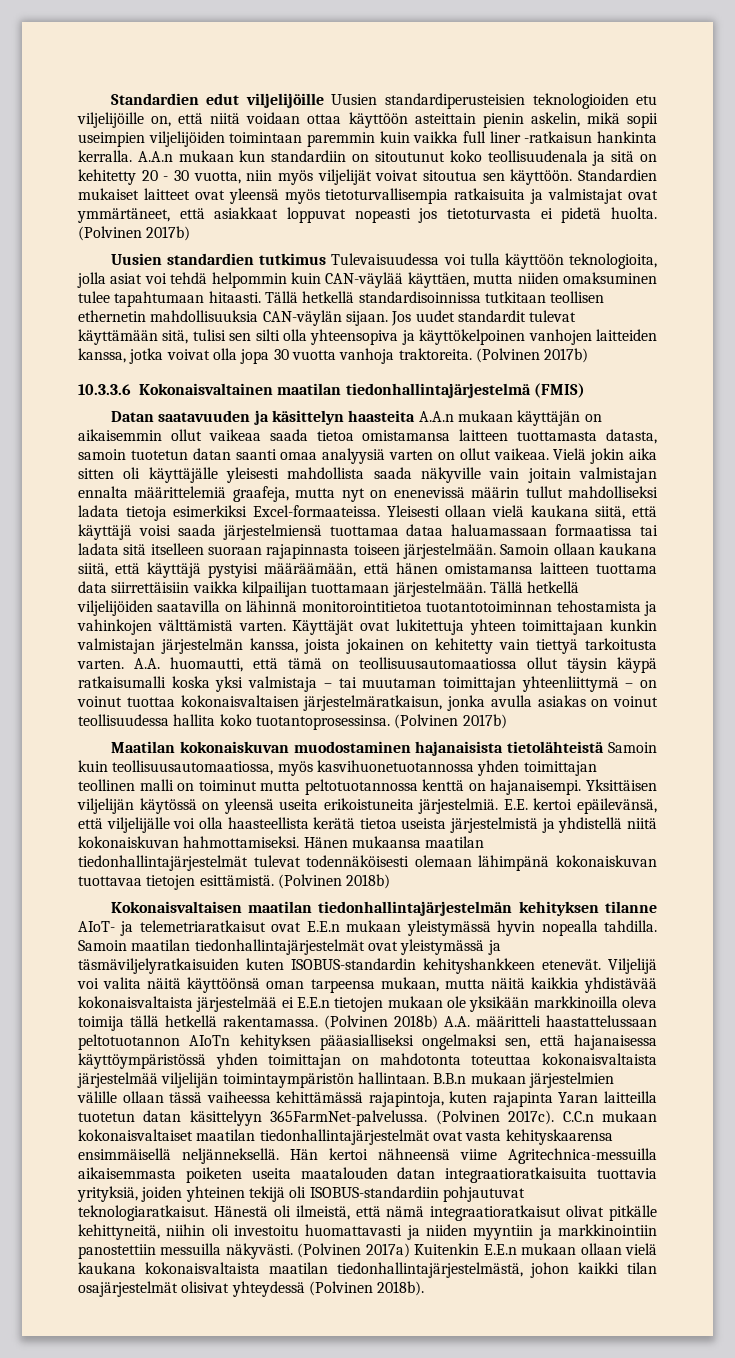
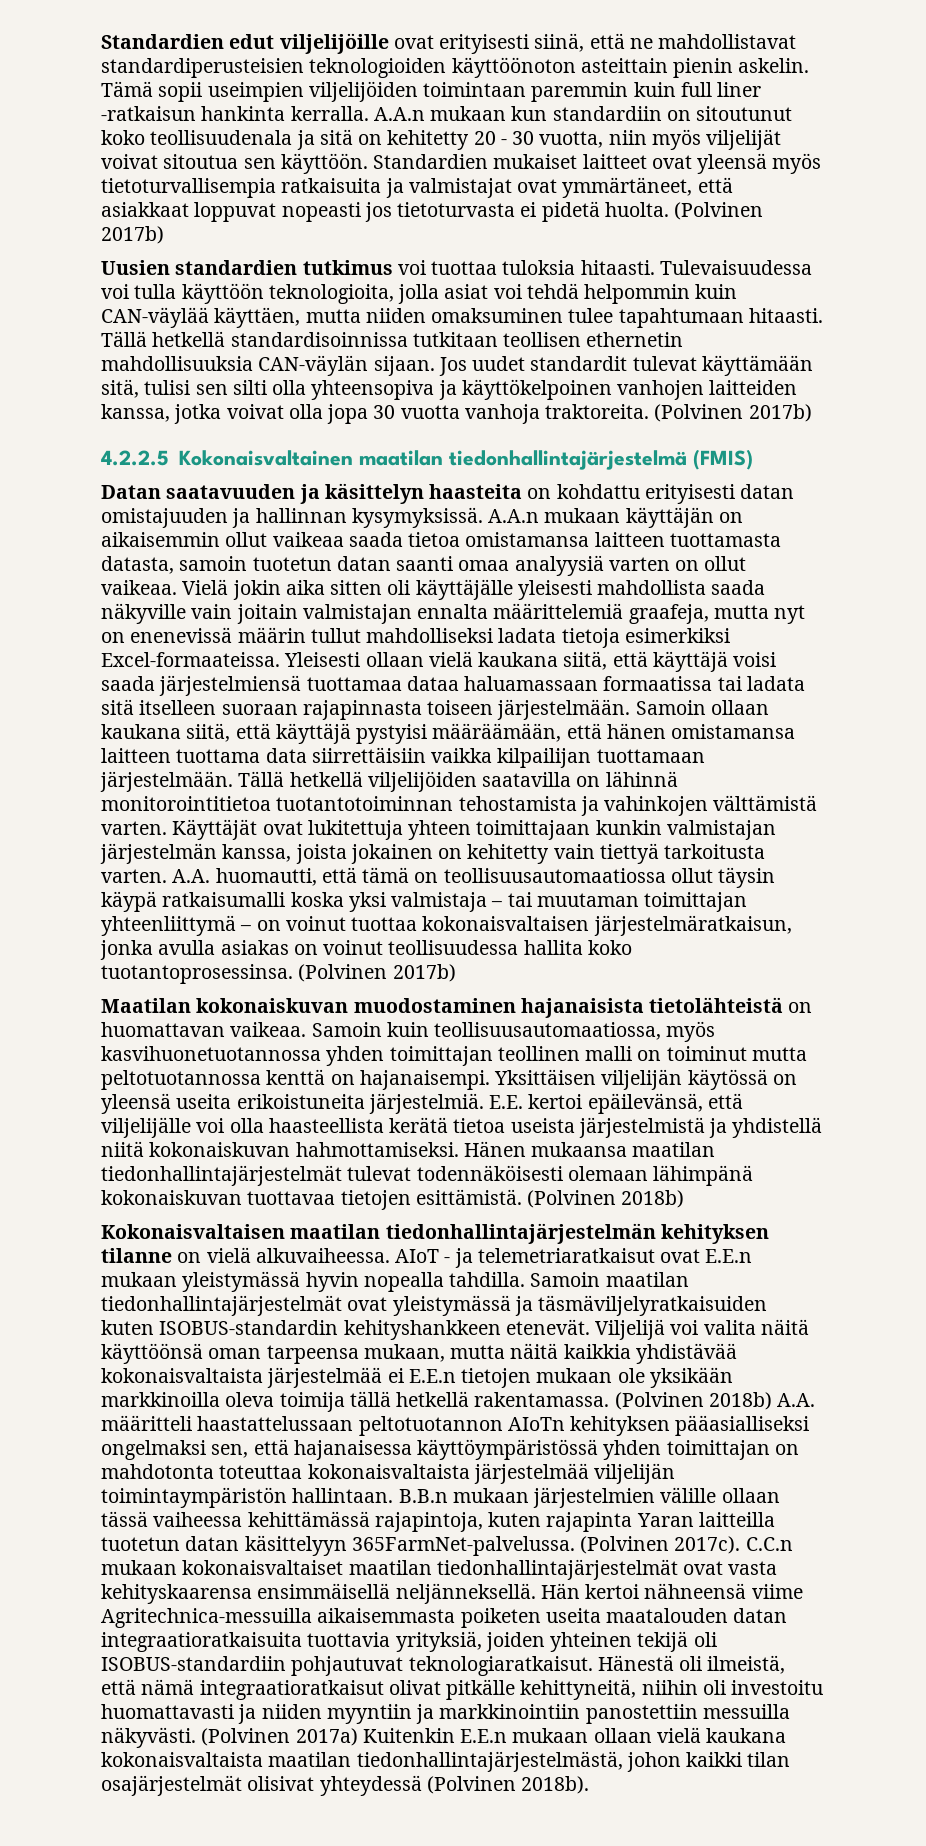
- Standardien edut viljelijöille Uusien standardiperusteisien teknologioiden etu viljelijöille on, että niitä voidaan ottaa käyttöön asteittain pienin askelin, mikä sopii useimpien viljelijöiden toimintaan paremmin kuin vaikka full liner -ratkaisun hankinta kerralla.
+ Standardien edut viljelijöille ovat erityisesti siinä, että ne mahdollistavat standardiperusteisien teknologioiden käyttöönoton asteittain pienin askelin. Tämä sopii useimpien viljelijöiden toimintaan paremmin kuin full liner -ratkaisun hankinta kerralla.
- Uusien standardien tutkimus Tulevaisuudessa voi tulla käyttöön teknologioita, jolla asiat voi tehdä helpommin kuin CAN-väylää käyttäen, mutta niiden omaksuminen tulee tapahtumaan hitaasti.
+ Uusien standardien tutkimus voi tuottaa tuloksia hitaasti. Tulevaisuudessa voi tulla käyttöön teknologioita, jolla asiat voi tehdä helpommin kuin CAN-väylää käyttäen, mutta niiden omaksuminen tulee tapahtumaan hitaasti.
- 10.3.3.6 Kokonaisvaltainen maatilan tiedonhallintajärjestelmä (FMIS)
+ 4.2.2.5 Kokonaisvaltainen maatilan tiedonhallintajärjestelmä (FMIS)
- Datan saatavuuden ja käsittelyn haasteita A.A.n mukaan käyttäjän on aikaisemmin ollut vaikeaa saada tietoa omistamansa laitteen tuottamasta datasta, samoin tuotetun datan saanti omaa analyysiä varten on ollut vaikeaa.
+ Datan saatavuuden ja käsittelyn haasteita on kohdattu erityisesti datan omistajuuden ja hallinnan kysymyksissä. A.A.n mukaan käyttäjän on aikaisemmin ollut vaikeaa saada tietoa omistamansa laitteen tuottamasta datasta, samoin tuotetun datan saanti omaa analyysiä varten on ollut vaikeaa.
- Maatilan kokonaiskuvan muodostaminen hajanaisista tietolähteistä Samoin kuin teollisuusautomaatiossa, myös kasvihuonetuotannossa yhden toimittajan teollinen malli on toiminut mutta peltotuotannossa kenttä on hajanaisempi.
+ Maatilan kokonaiskuvan muodostaminen hajanaisista tietolähteistä on huomattavan vaikeaa. Samoin kuin teollisuusautomaatiossa, myös kasvihuonetuotannossa yhden toimittajan teollinen malli on toiminut mutta peltotuotannossa kenttä on hajanaisempi.
- Kokonaisvaltaisen maatilan tiedonhallintajärjestelmän kehityksen tilanne AIoT- ja telemetriaratkaisut ovat E.E.n mukaan yleistymässä hyvin nopealla tahdilla.
+ Kokonaisvaltaisen maatilan tiedonhallintajärjestelmän kehityksen tilanne on vielä alkuvaiheessa. AIoT - ja telemetriaratkaisut ovat E.E.n mukaan yleistymässä hyvin nopealla tahdilla.

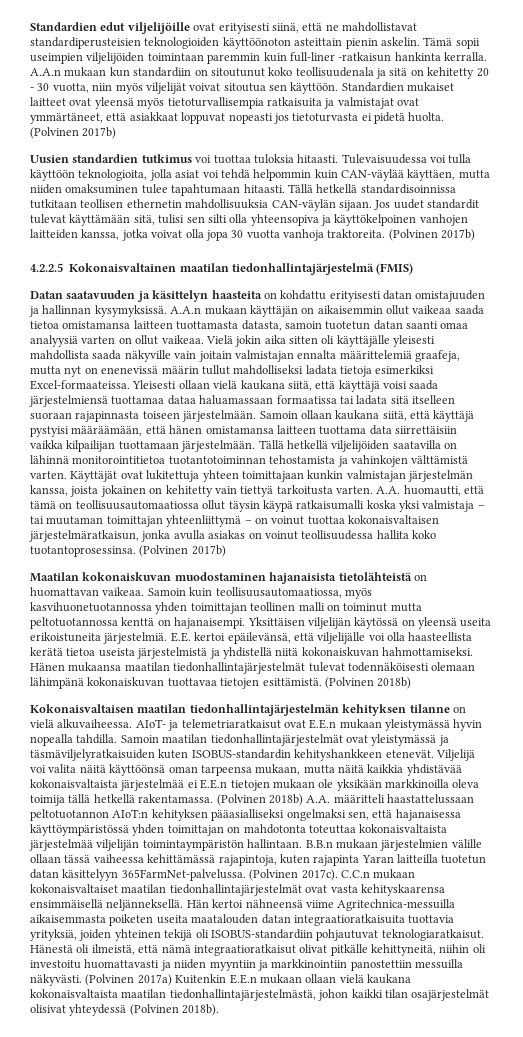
- Tämä sopii useimpien viljelijöiden toimintaan paremmin kuin full liner -ratkaisun hankinta kerralla.
+ Tämä sopii useimpien viljelijöiden toimintaan paremmin kuin full-liner -ratkaisun hankinta kerralla.
- AIoT - ja telemetriaratkaisut ovat E.E.n mukaan yleistymässä hyvin nopealla tahdilla.
+ AIoT- ja telemetriaratkaisut ovat E.E.n mukaan yleistymässä hyvin nopealla tahdilla.
- (Polvinen 2018b) A.A. määritteli haastattelussaan peltotuotannon AIoTn kehityksen pääasialliseksi ongelmaksi sen, että hajanaisessa käyttöympäristössä yhden toimittajan on mahdotonta toteuttaa kokonaisvaltaista järjestelmää viljelijän toimintaympäristön hallintaan.
+ (Polvinen 2018b) A.A. määritteli haastattelussaan peltotuotannon AIoT:n kehityksen pääasialliseksi ongelmaksi sen, että hajanaisessa käyttöympäristössä yhden toimittajan on mahdotonta toteuttaa kokonaisvaltaista järjestelmää viljelijän toimintaympäristön hallintaan.

